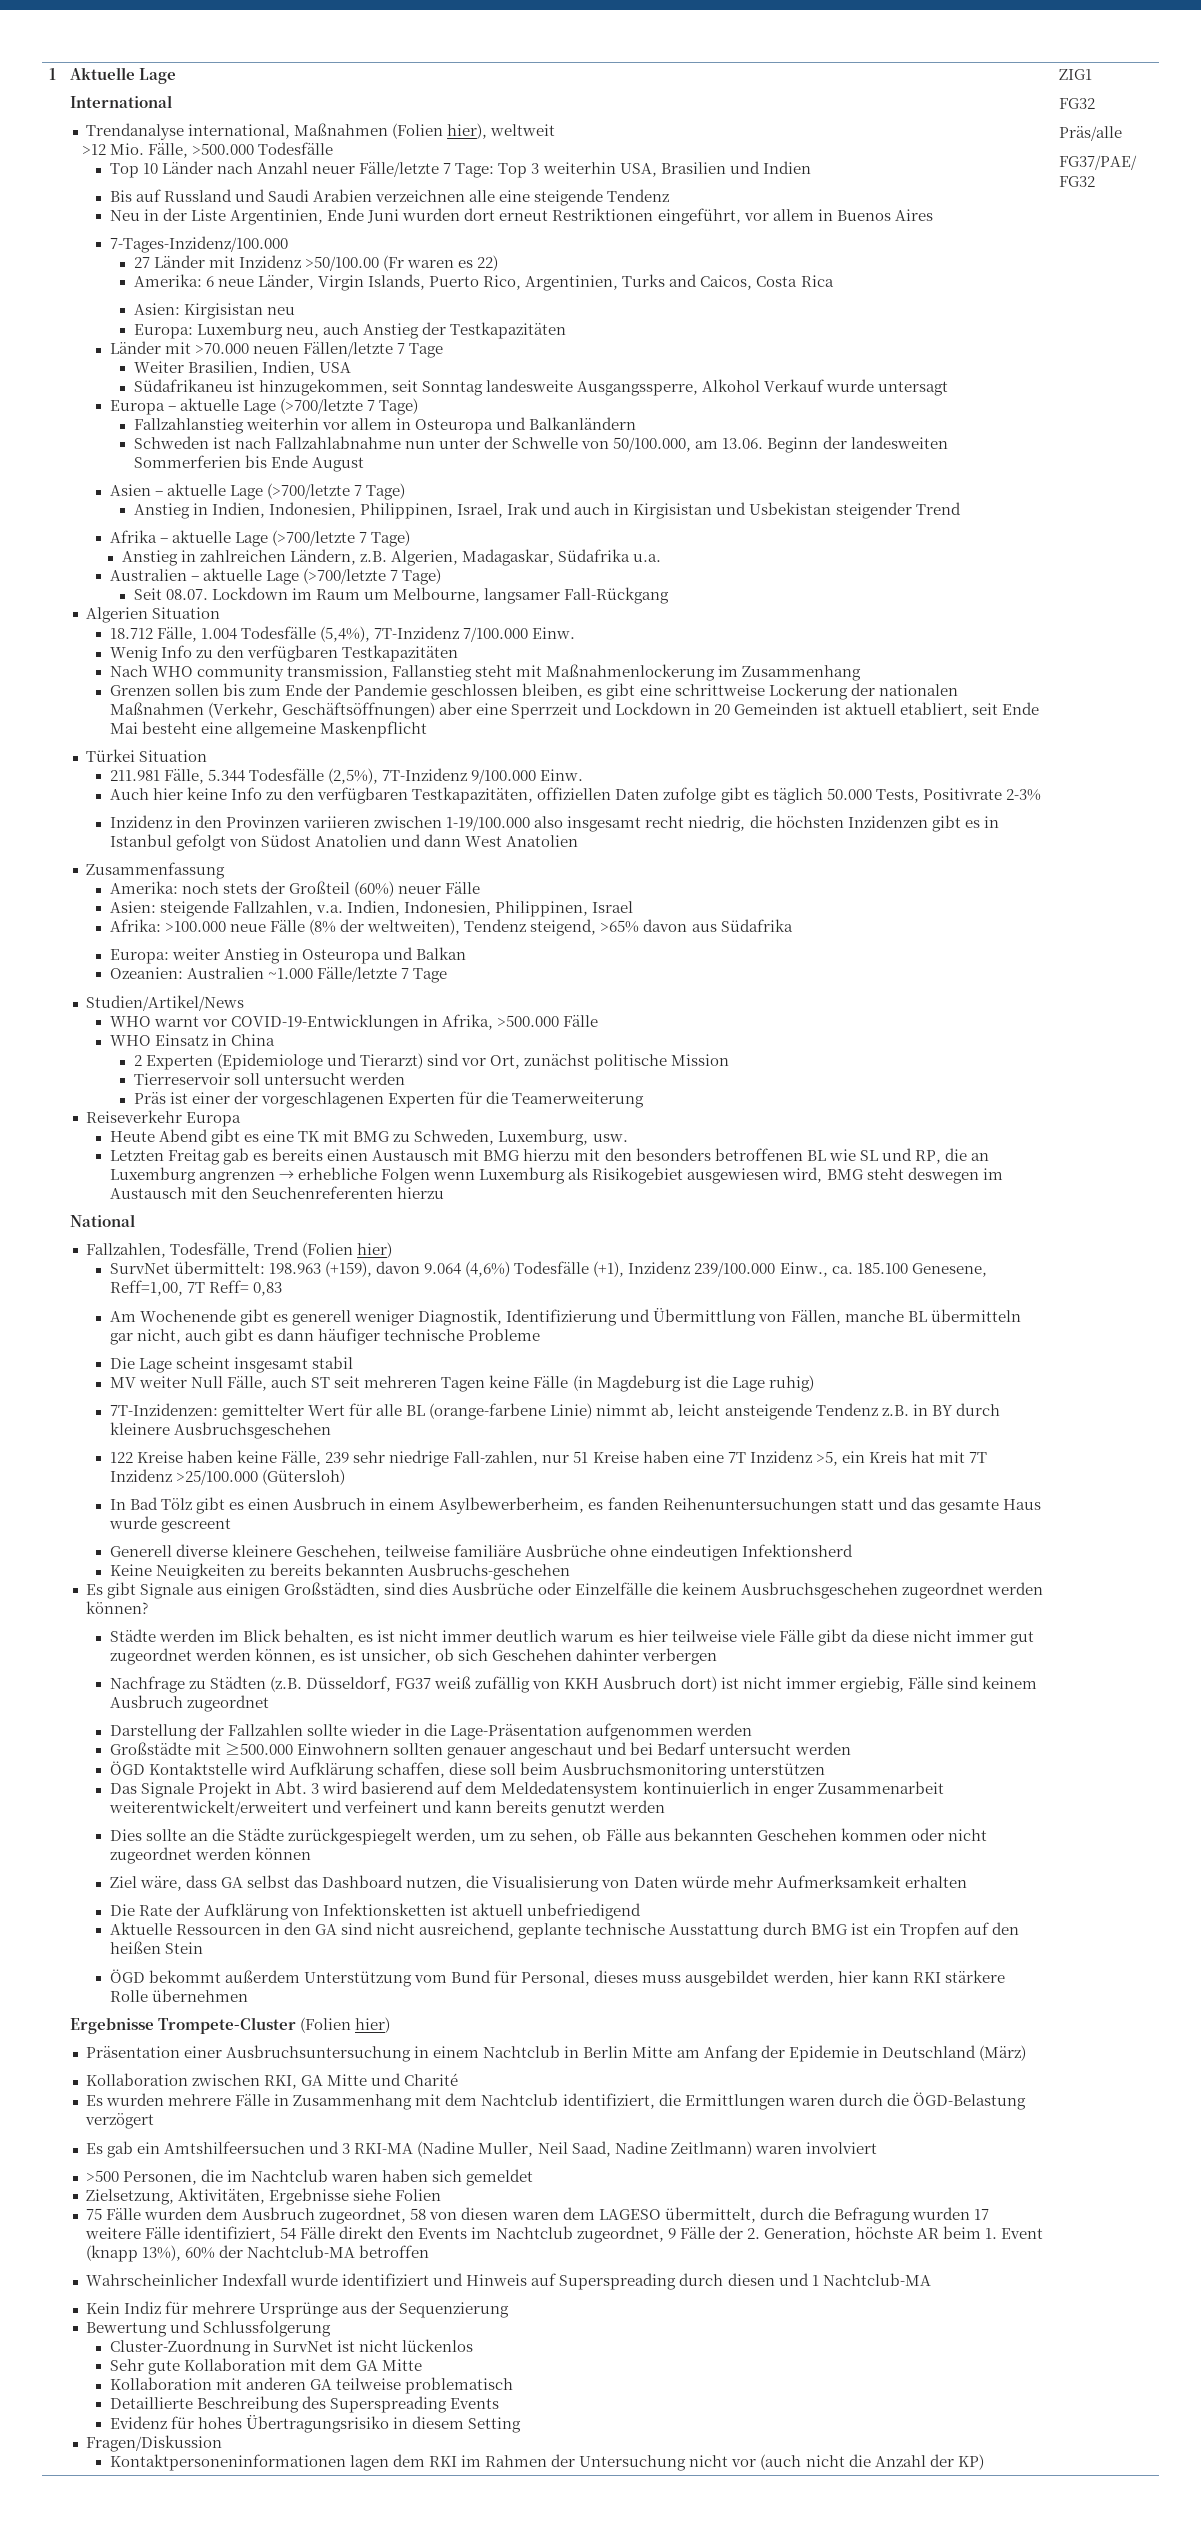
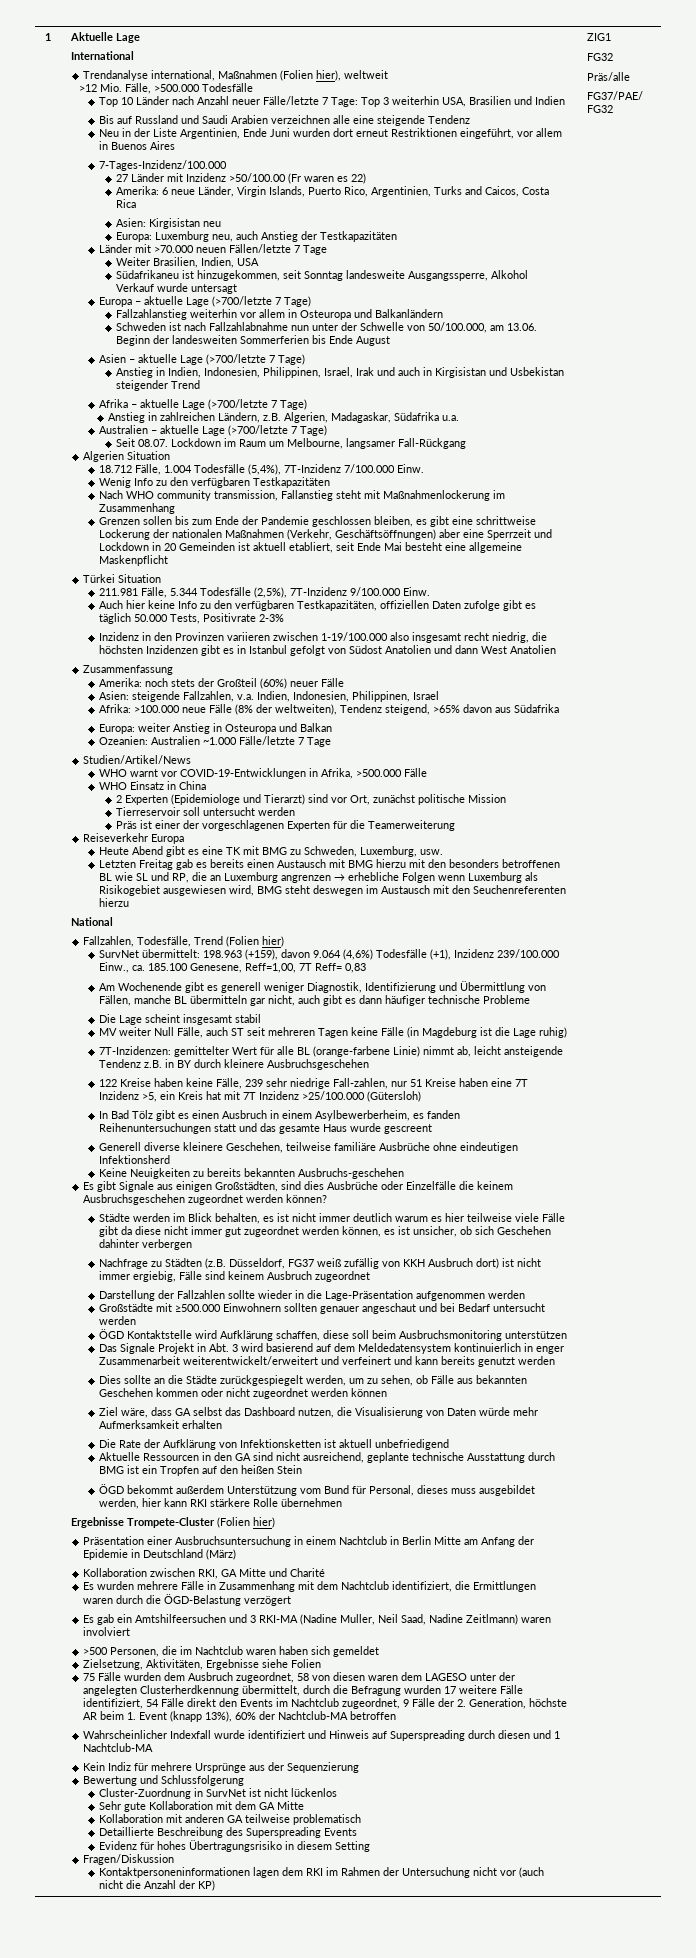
- 75 Fälle wurden dem Ausbruch zugeordnet, 58 von diesen waren dem LAGESO übermittelt, durch die Befragung wurden 17 weitere Fälle identifiziert, 54 Fälle direkt den Events im Nachtclub zugeordnet, 9 Fälle der 2. Generation, höchste AR beim 1. Event (knapp 13%), 60% der Nachtclub-MA betroffen
+ 75 Fälle wurden dem Ausbruch zugeordnet, 58 von diesen waren dem LAGESO unter der angelegten Clusterherdkennung übermittelt, durch die Befragung wurden 17 weitere Fälle identifiziert, 54 Fälle direkt den Events im Nachtclub zugeordnet, 9 Fälle der 2. Generation, höchste AR beim 1. Event (knapp 13%), 60% der Nachtclub-MA betroffen

